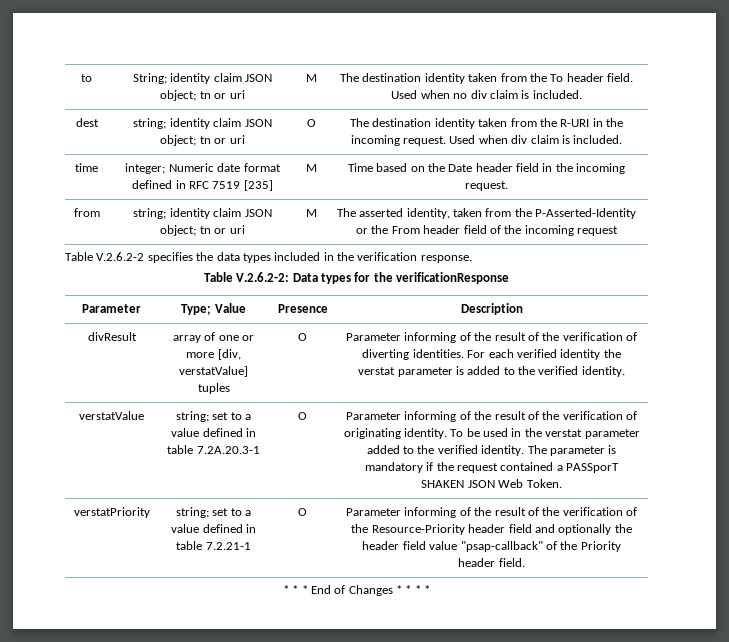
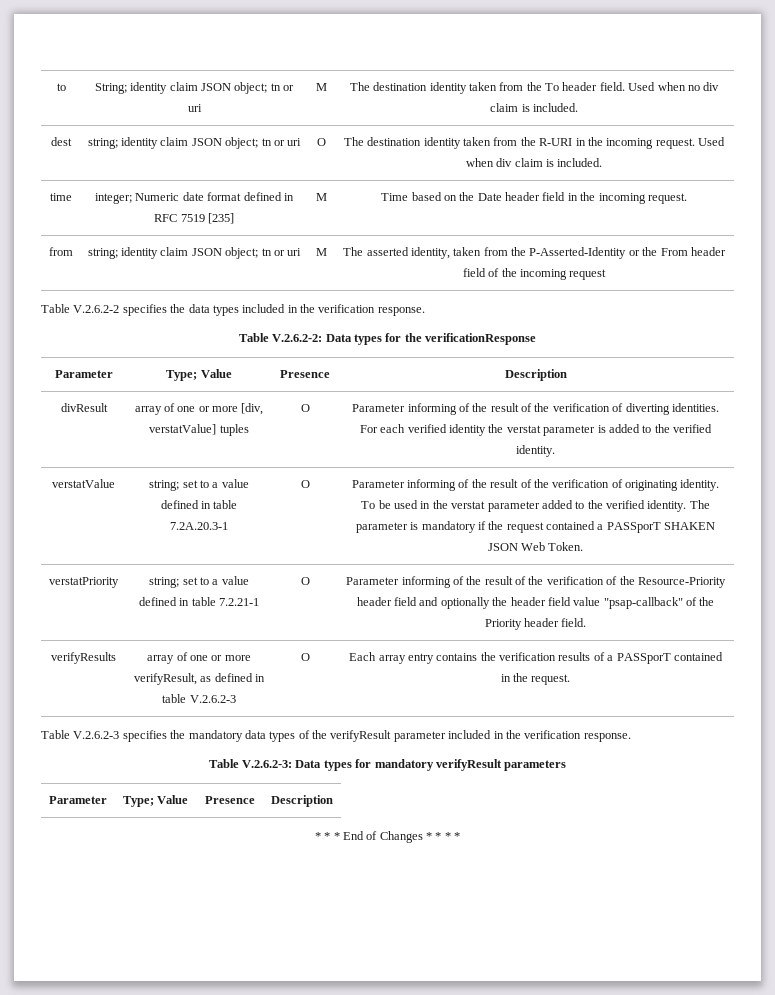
+ verifyResults | array of one or more verifyResult, as defined in table V.2.6.2-3 | O | Each array entry contains the verification results of a PASSporT contained in the request.
+ Table V.2.6.2-3 specifies the mandatory data types of the verifyResult parameter included in the verification response.
+ Table V.2.6.2-3: Data types for mandatory verifyResult parameters
+ Parameter | Type; Value | Presence | Description

